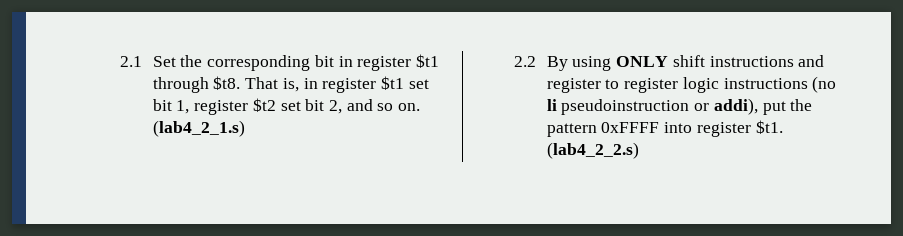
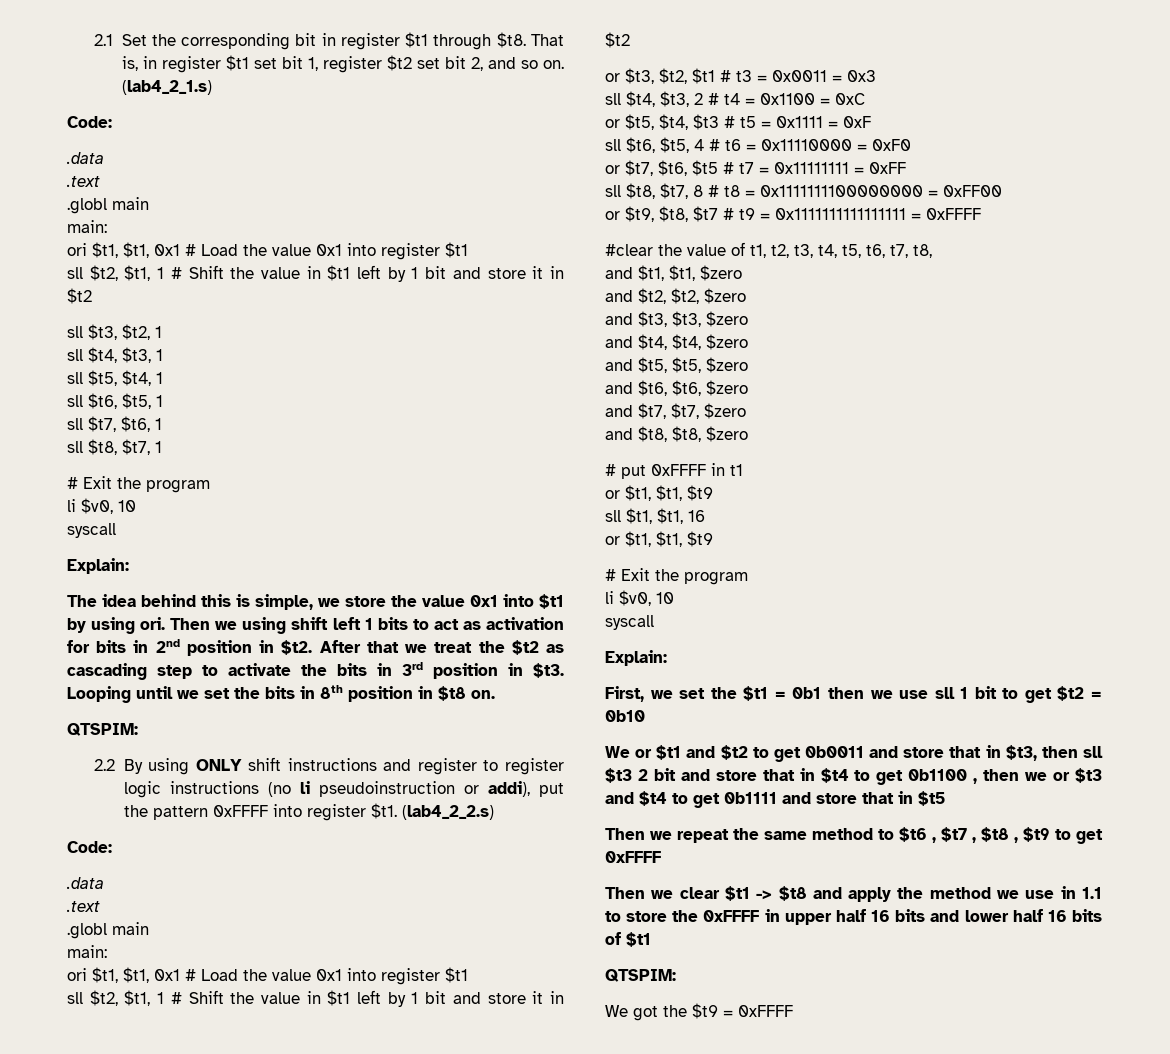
  (lab4_2_1.s)
+ Code:
+ .data
+ .text
+ .globl main
+ main:
+ ori $t1, $t1, 0x1 # Load the value 0x1 into register $t1
+ sll $t2, $t1, 1 # Shift the value in $t1 left by 1 bit and store it in $t2
+ sll $t3, $t2, 1
+ sll $t4, $t3, 1
+ sll $t5, $t4, 1
+ sll $t6, $t5, 1
+ sll $t7, $t6, 1
+ sll $t8, $t7, 1
+ # Exit the program
+ li $v0, 10
+ syscall
+ Explain:
+ The idea behind this is simple, we store the value 0x1 into $t1 by using ori. Then we using shift left 1 bits to act as activation for bits in 2nd position in $t2. After that we treat the $t2 as cascading step to activate the bits in 3rd position in $t3. Looping until we set the bits in 8th position in $t8 on.
+ QTSPIM:
  (lab4_2_2.s)
+ Code:
+ .data
+ .text
+ .globl main
+ main:
+ ori $t1, $t1, 0x1 # Load the value 0x1 into register $t1
+ sll $t2, $t1, 1 # Shift the value in $t1 left by 1 bit and store it in $t2
+ or $t3, $t2, $t1 # t3 = 0x0011 = 0x3
+ sll $t4, $t3, 2 # t4 = 0x1100 = 0xC
+ or $t5, $t4, $t3 # t5 = 0x1111 = 0xF
+ sll $t6, $t5, 4 # t6 = 0x11110000 = 0xF0
+ or $t7, $t6, $t5 # t7 = 0x11111111 = 0xFF
+ sll $t8, $t7, 8 # t8 = 0x1111111100000000 = 0xFF00
+ or $t9, $t8, $t7 # t9 = 0x1111111111111111 = 0xFFFF
+ #clear the value of t1, t2, t3, t4, t5, t6, t7, t8,
+ and $t1, $t1, $zero
+ and $t2, $t2, $zero
+ and $t3, $t3, $zero
+ and $t4, $t4, $zero
+ and $t5, $t5, $zero
+ and $t6, $t6, $zero
+ and $t7, $t7, $zero
+ and $t8, $t8, $zero
+ # put 0xFFFF in t1
+ or $t1, $t1, $t9
+ sll $t1, $t1, 16
+ or $t1, $t1, $t9
+ # Exit the program
+ li $v0, 10
+ syscall
+ Explain:
+ First, we set the $t1 = 0b1 then we use sll 1 bit to get $t2 = 0b10
+ We or $t1 and $t2 to get 0b0011 and store that in $t3, then sll $t3 2 bit and store that in $t4 to get 0b1100 , then we or $t3 and $t4 to get 0b1111 and store that in $t5
+ Then we repeat the same method to $t6 , $t7 , $t8 , $t9 to get 0xFFFF
+ Then we clear $t1 -> $t8 and apply the method we use in 1.1 to store the 0xFFFF in upper half 16 bits and lower half 16 bits of $t1
+ QTSPIM:
+ We got the $t9 = 0xFFFF

